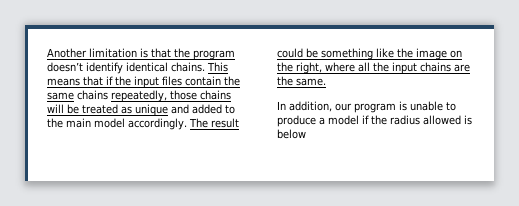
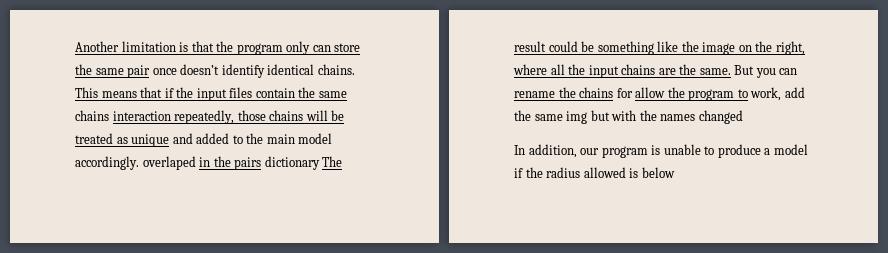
- Another limitation is that the program doesn’t identify identical chains.
+ Another limitation is that the program only can store the same pair once doesn’t identify identical chains.
- This means that if the input files contain the same chains repeatedly, those chains will be treated as unique and added to the main model accordingly. The result could be something like the image on the right, where all the input chains are the same.
+ This means that if the input files contain the same chains interaction repeatedly, those chains will be treated as unique and added to the main model accordingly. overlaped in the pairs dictionary The result could be something like the image on the right, where all the input chains are the same. But you can rename the chains for allow the program to work, add the same img but with the names changed

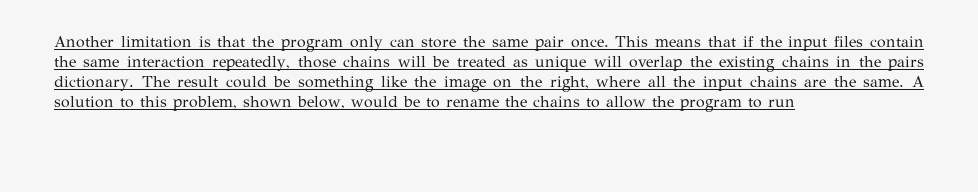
- Another limitation is that the program only can store the same pair once doesn’t identify identical chains.
+ Another limitation is that the program only can store the same pair once.
- This means that if the input files contain the same chains interaction repeatedly, those chains will be treated as unique and added to the main model accordingly. overlaped in the pairs dictionary The result could be something like the image on the right, where all the input chains are the same.
+ This means that if the input files contain the same interaction repeatedly, those chains will be treated as unique will overlap the existing chains in the pairs dictionary. The result could be something like the image on the right, where all the input chains are the same.
- But you can rename the chains for allow the program to work, add the same img but with the names changed
- In addition, our program is unable to produce a model if the radius allowed is below
+ A solution to this problem, shown below, would be to rename the chains to allow the program to run

